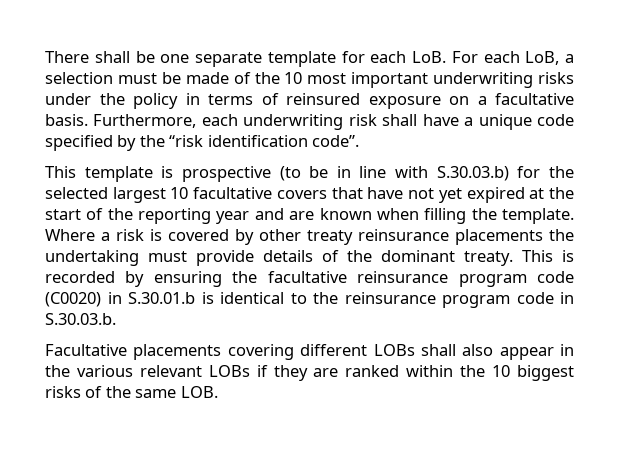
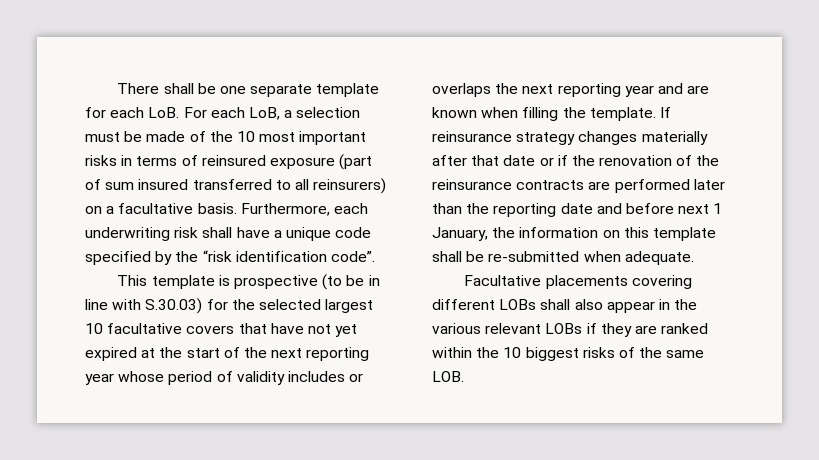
- There shall be one separate template for each LoB. For each LoB, a selection must be made of the 10 most important underwriting risks under the policy in terms of reinsured exposure on a facultative basis.
+ There shall be one separate template for each LoB. For each LoB, a selection must be made of the 10 most important risks in terms of reinsured exposure (part of sum insured transferred to all reinsurers) on a facultative basis.
- This template is prospective (to be in line with S.30.03.b) for the selected largest 10 facultative covers that have not yet expired at the start of the reporting year and are known when filling the template.
+ This template is prospective (to be in line with S.30.03) for the selected largest 10 facultative covers that have not yet expired at the start of the next reporting year whose period of validity includes or overlaps the next reporting year and are known when filling the template.
- Where a risk is covered by other treaty reinsurance placements the undertaking must provide details of the dominant treaty. This is recorded by ensuring the facultative reinsurance program code (C0020) in S.30.01.b is identical to the reinsurance program code in S.30.03.b.
+ If reinsurance strategy changes materially after that date or if the renovation of the reinsurance contracts are performed later than the reporting date and before next 1 January, the information on this template shall be re-submitted when adequate.

